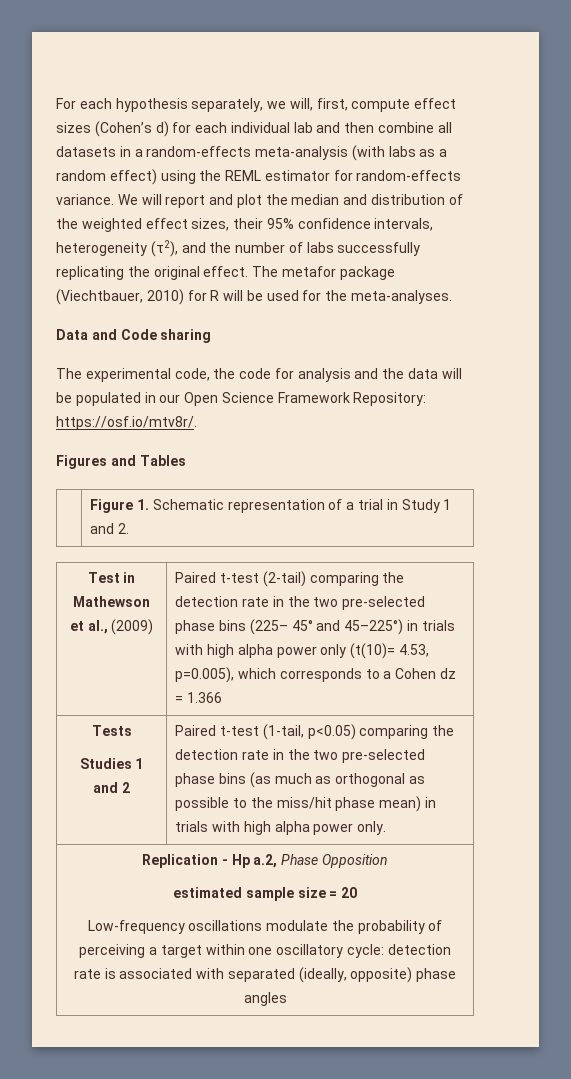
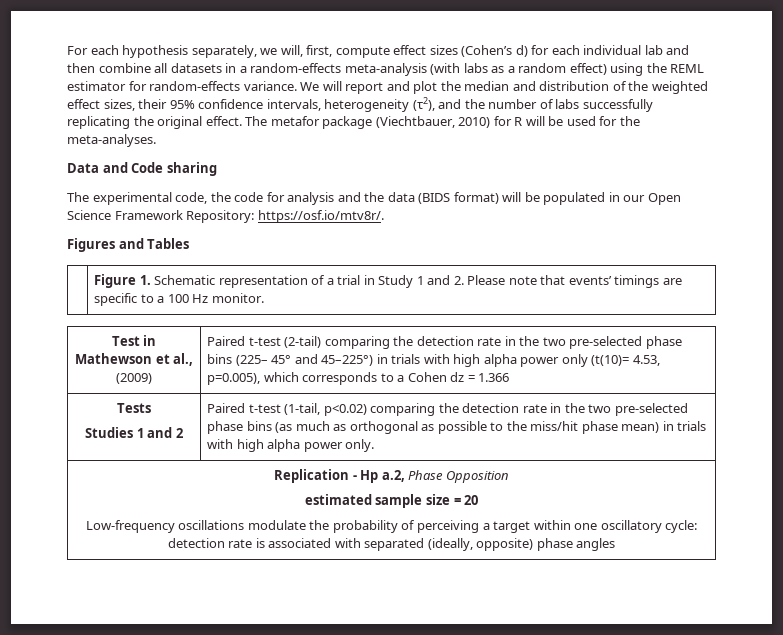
- The experimental code, the code for analysis and the data will be populated in our Open Science Framework Repository: https://osf.io/mtv8r/.
+ The experimental code, the code for analysis and the data (BIDS format) will be populated in our Open Science Framework Repository: https://osf.io/mtv8r/.
- | Figure 1. Schematic representation of a trial in Study 1 and 2.
+ | Figure 1. Schematic representation of a trial in Study 1 and 2. Please note that events’ timings are specific to a 100 Hz monitor.
  Tests
- Studies 1 and 2 | Paired t-test (1-tail, p<0.05) comparing the detection rate in the two pre-selected phase bins (as much as orthogonal as possible to the miss/hit phase mean) in trials with high alpha power only.
+ Studies 1 and 2 | Paired t-test (1-tail, p<0.02) comparing the detection rate in the two pre-selected phase bins (as much as orthogonal as possible to the miss/hit phase mean) in trials with high alpha power only.

